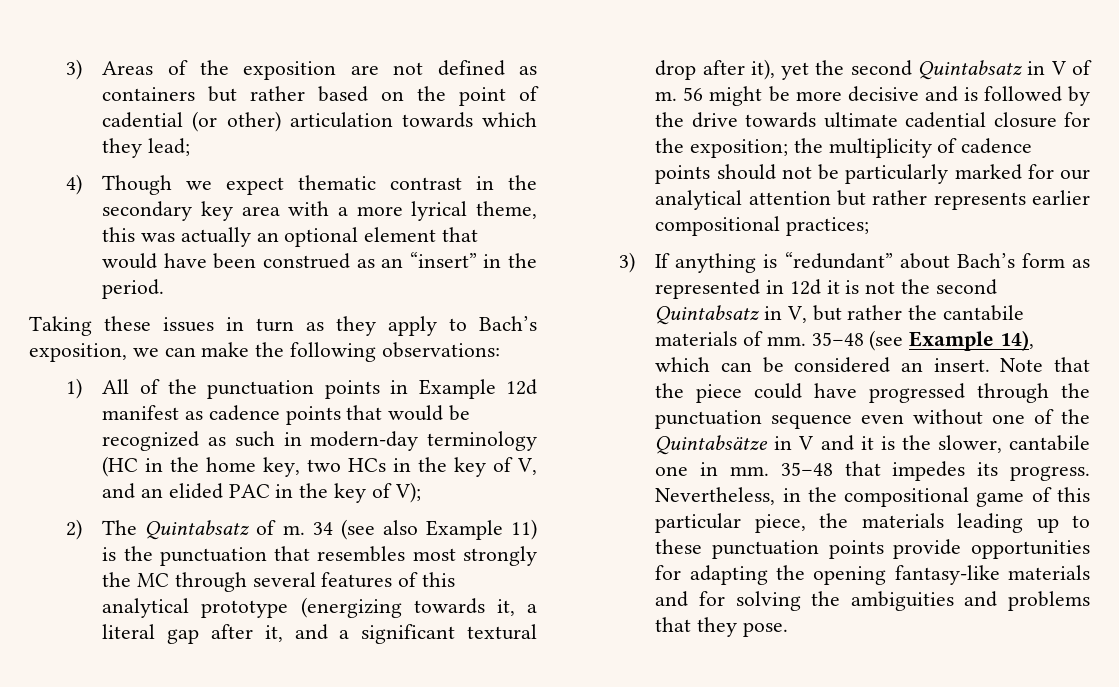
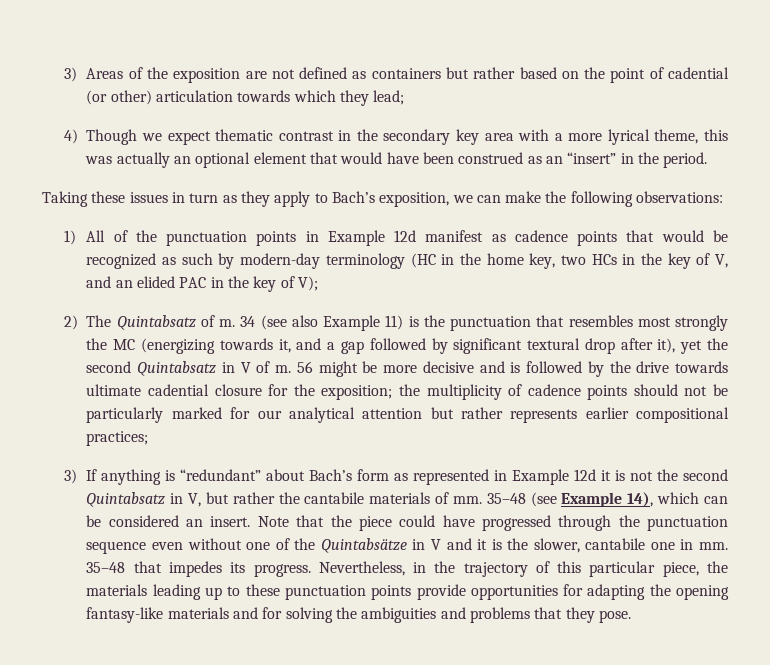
- 1) All of the punctuation points in Example 12d manifest as cadence points that would be recognized as such in modern-day terminology (HC in the home key, two HCs in the key of V, and an elided PAC in the key of V);
+ 1) All of the punctuation points in Example 12d manifest as cadence points that would be recognized as such by modern-day terminology (HC in the home key, two HCs in the key of V, and an elided PAC in the key of V);
- 34 (see also Example 11) is the punctuation that resembles most strongly the MC through several features of this analytical prototype (energizing towards it, a literal gap after it, and a significant textural drop after it), yet the second Quintabsatz in V of m.
+ 34 (see also Example 11) is the punctuation that resembles most strongly the MC (energizing towards it, and a gap followed by significant textural drop after it), yet the second Quintabsatz in V of m.
- 3) If anything is “redundant” about Bach’s form as represented in 12d it is not the second Quintabsatz in V, but rather the cantabile materials of mm.
+ 3) If anything is “redundant” about Bach’s form as represented in Example 12d it is not the second Quintabsatz in V, but rather the cantabile materials of mm.
- Nevertheless, in the compositional game of this particular piece, the materials leading up to these punctuation points provide opportunities for adapting the opening fantasy-like materials and for solving the ambiguities and problems that they pose.
+ Nevertheless, in the trajectory of this particular piece, the materials leading up to these punctuation points provide opportunities for adapting the opening fantasy-like materials and for solving the ambiguities and problems that they pose.

